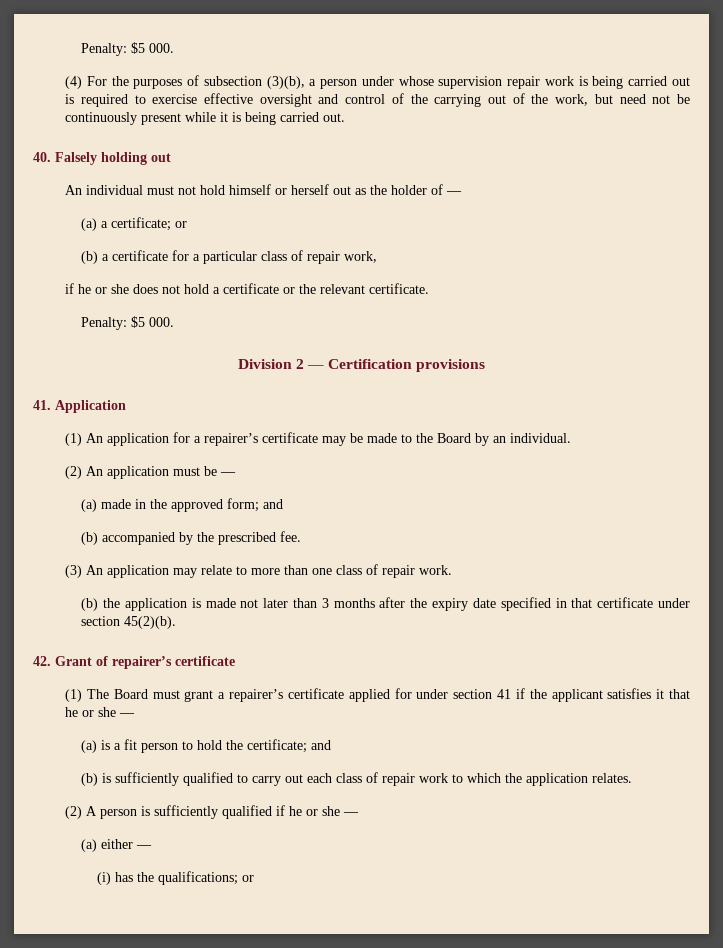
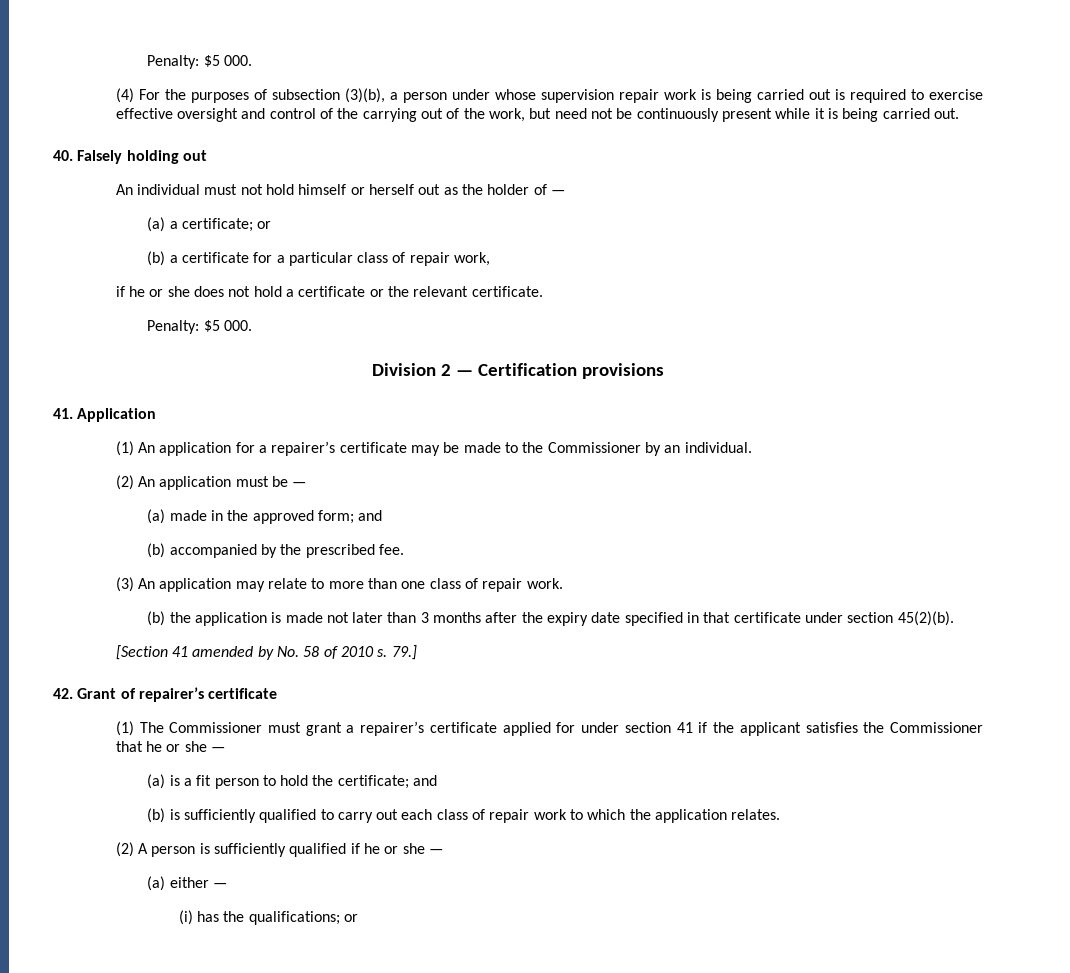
- (1) An application for a repairer’s certificate may be made to the Board by an individual.
+ (1) An application for a repairer’s certificate may be made to the Commissioner by an individual.
+ [Section 41 amended by No. 58 of 2010 s. 79.]
- (1) The Board must grant a repairer’s certificate applied for under section 41 if the applicant satisfies it that he or she —
+ (1) The Commissioner must grant a repairer’s certificate applied for under section 41 if the applicant satisfies the Commissioner that he or she —

